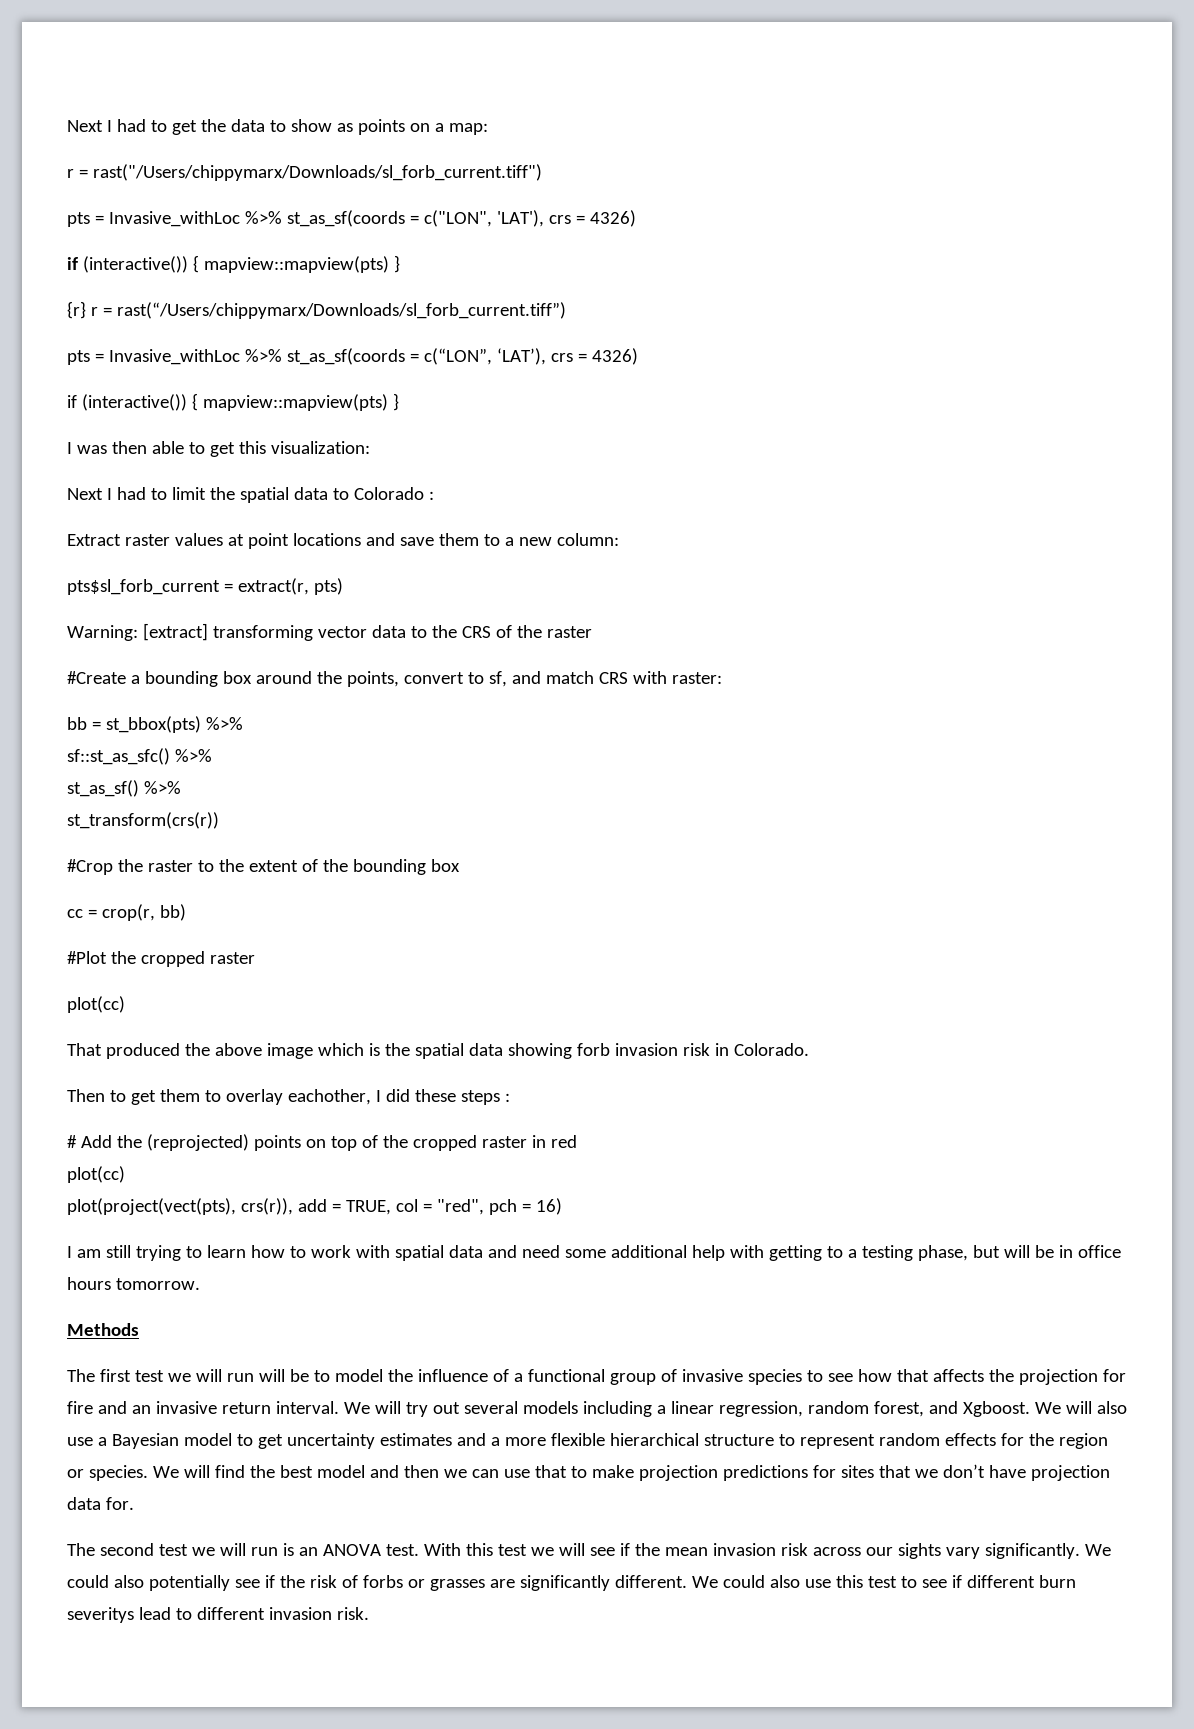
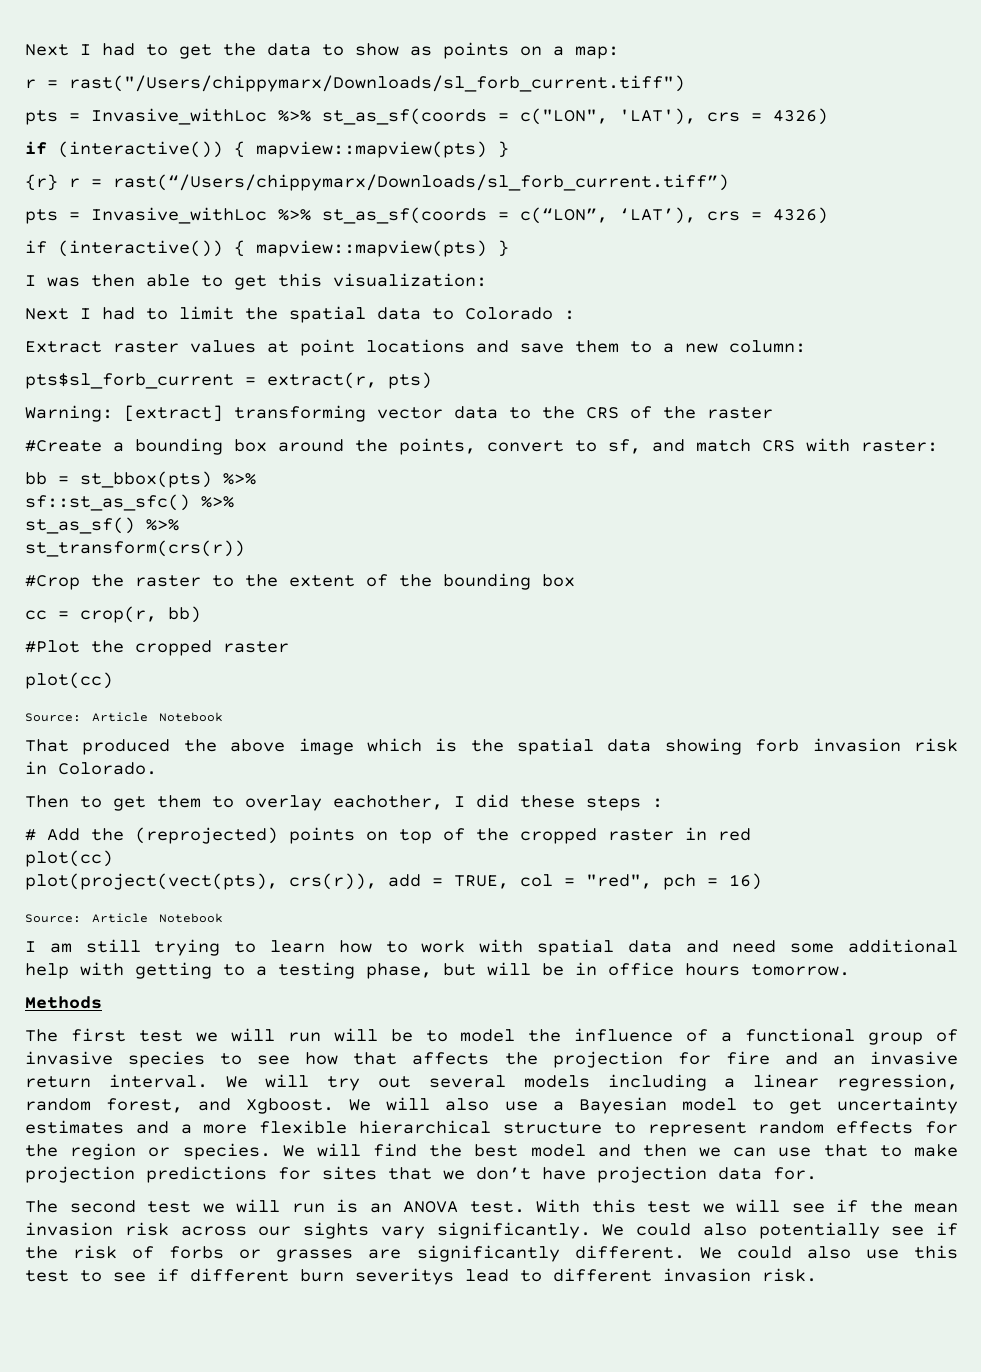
  #Plot the cropped raster
  plot(cc)
+ Source: Article Notebook
  plot(project(vect(pts), crs(r)), add = TRUE, col = "red", pch = 16)
+ Source: Article Notebook

